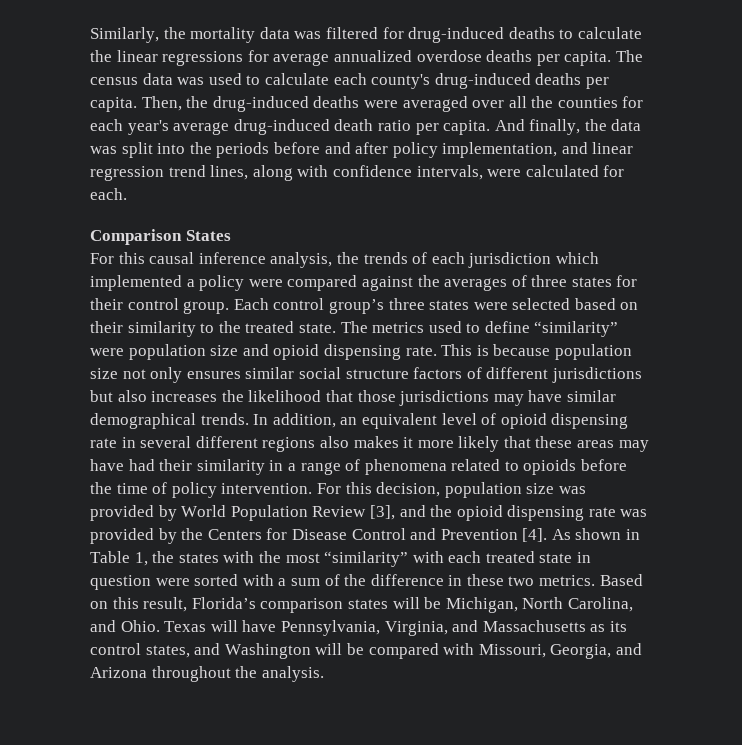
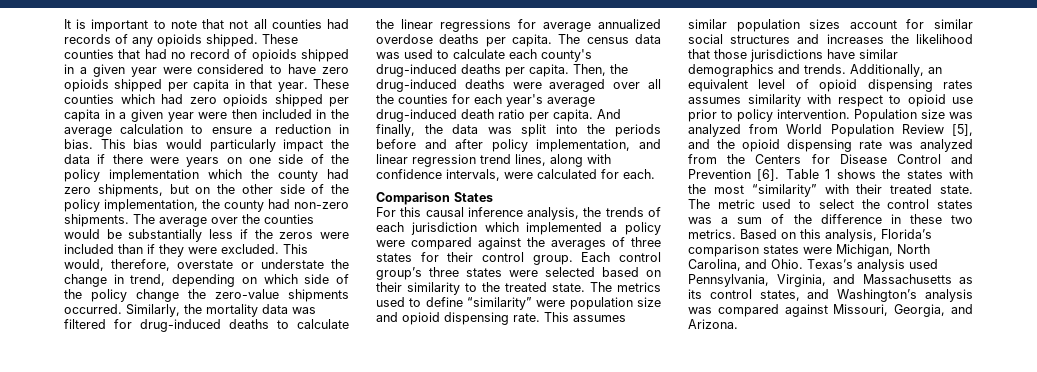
+ It is important to note that not all counties had records of any opioids shipped. These counties that had no record of opioids shipped in a given year were considered to have zero opioids shipped per capita in that year. These counties which had zero opioids shipped per capita in a given year were then included in the average calculation to ensure a reduction in bias. This bias would particularly impact the data if there were years on one side of the policy implementation which the county had zero shipments, but on the other side of the policy implementation, the county had non-zero shipments. The average over the counties would be substantially less if the zeros were included than if they were excluded. This would, therefore, overstate or understate the change in trend, depending on which side of the policy change the zero-value shipments occurred.
- This is because population size not only ensures similar social structure factors of different jurisdictions but also increases the likelihood that those jurisdictions may have similar demographical trends. In addition, an equivalent level of opioid dispensing rate in several different regions also makes it more likely that these areas may have had their similarity in a range of phenomena related to opioids before the time of policy intervention. For this decision, population size was provided by World Population Review [3], and the opioid dispensing rate was provided by the Centers for Disease Control and Prevention [4]. As shown in Table 1, the states with the most “similarity” with each treated state in question were sorted with a sum of the difference in these two metrics.
+ This assumes similar population sizes account for similar social structures and increases the likelihood that those jurisdictions have similar demographics and trends. Additionally, an equivalent level of opioid dispensing rates assumes similarity with respect to opioid use prior to policy intervention. Population size was analyzed from World Population Review [5], and the opioid dispensing rate was analyzed from the Centers for Disease Control and Prevention [6]. Table 1 shows the states with the most “similarity” with their treated state. The metric used to select the control states was a sum of the difference in these two metrics.
- Based on this result, Florida’s comparison states will be Michigan, North Carolina, and Ohio.
+ Based on this analysis, Florida’s comparison states were Michigan, North Carolina, and Ohio.
- Texas will have Pennsylvania, Virginia, and Massachusetts as its control states, and Washington will be compared with Missouri, Georgia, and Arizona throughout the analysis.
+ Texas’s analysis used Pennsylvania, Virginia, and Massachusetts as its control states, and Washington’s analysis was compared against Missouri, Georgia, and Arizona.

